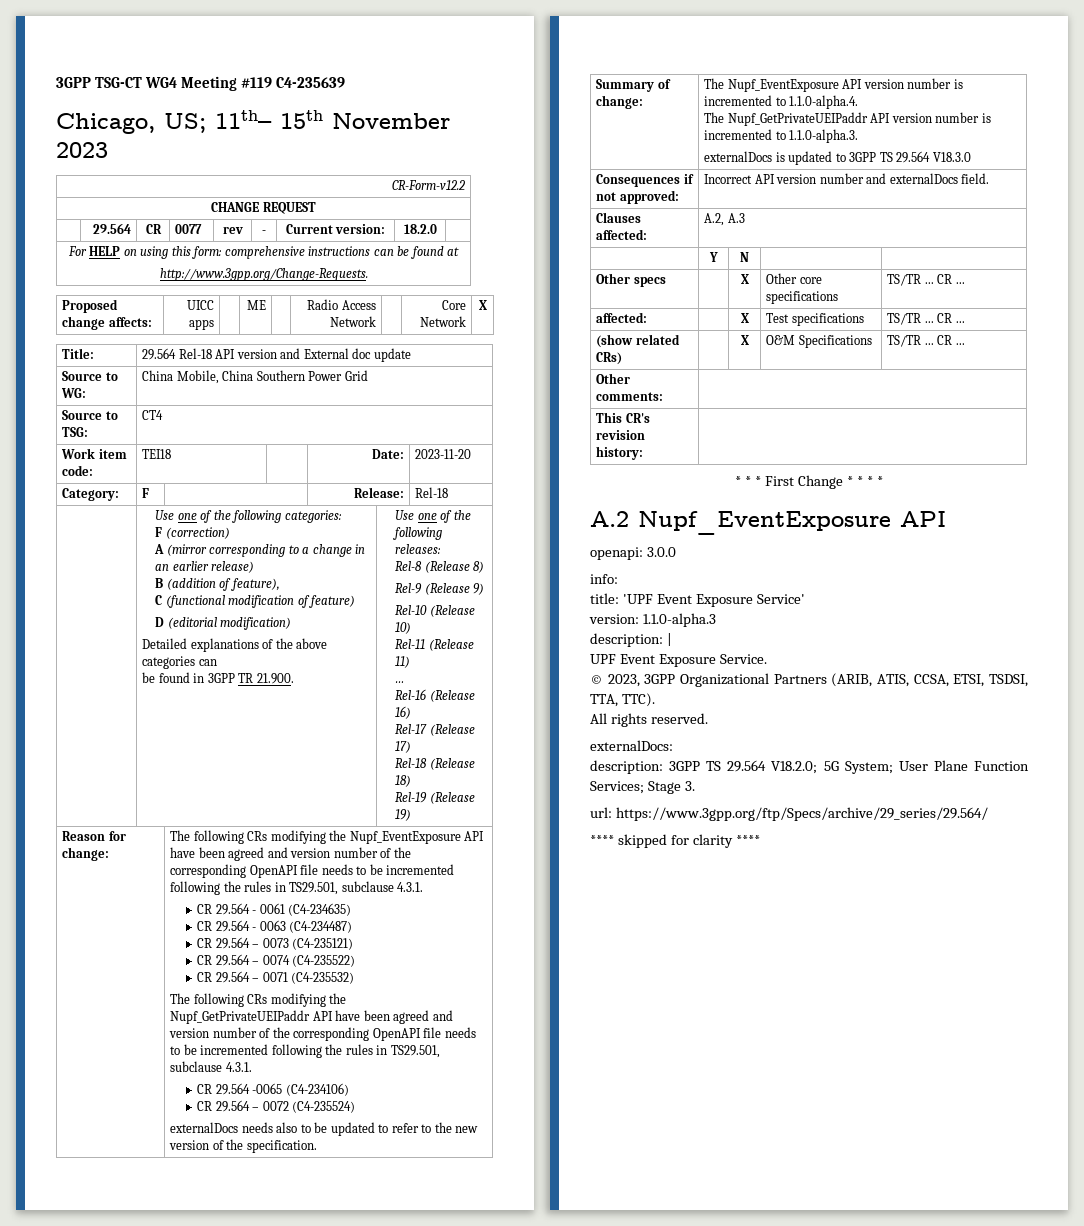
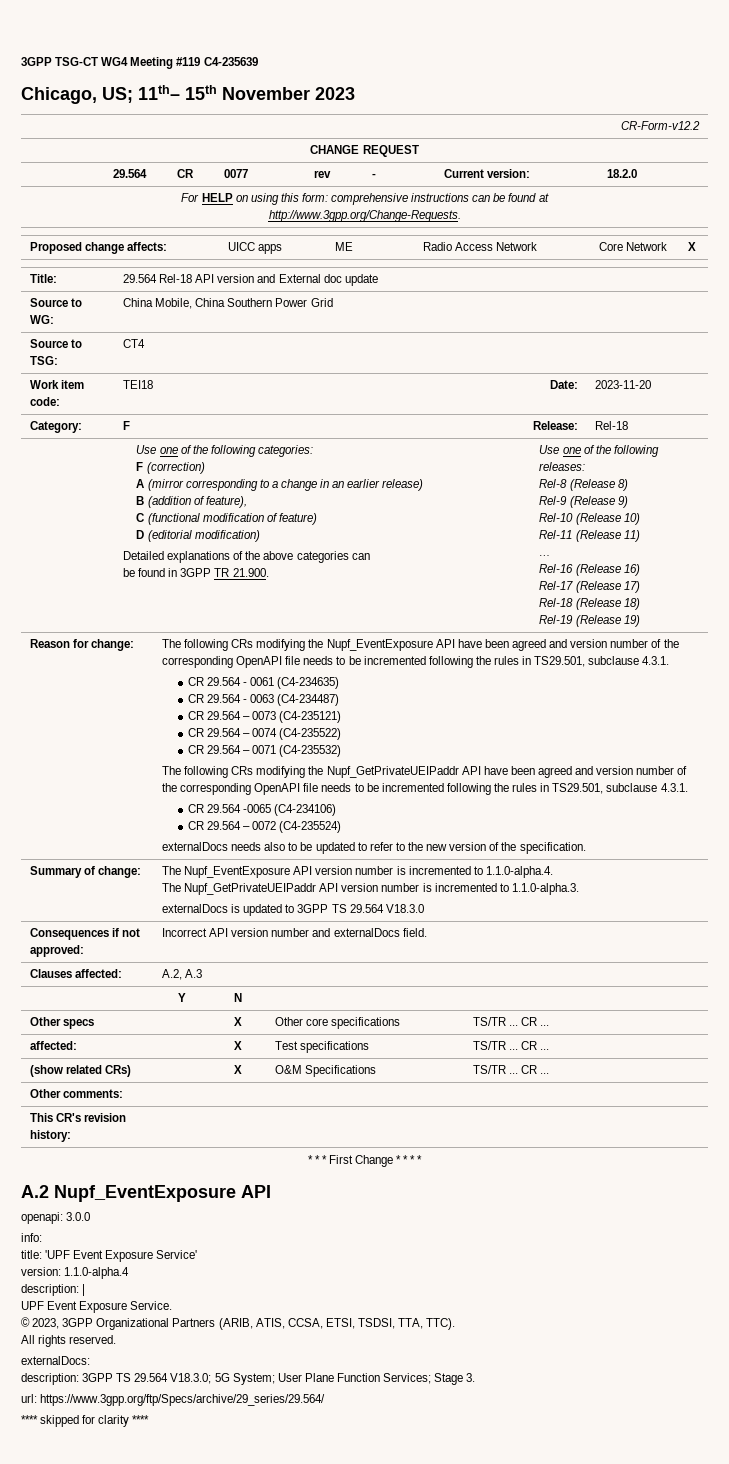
- version: 1.1.0-alpha.3
+ version: 1.1.0-alpha.4
- description: 3GPP TS 29.564 V18.2.0; 5G System; User Plane Function Services; Stage 3.
+ description: 3GPP TS 29.564 V18.3.0; 5G System; User Plane Function Services; Stage 3.

